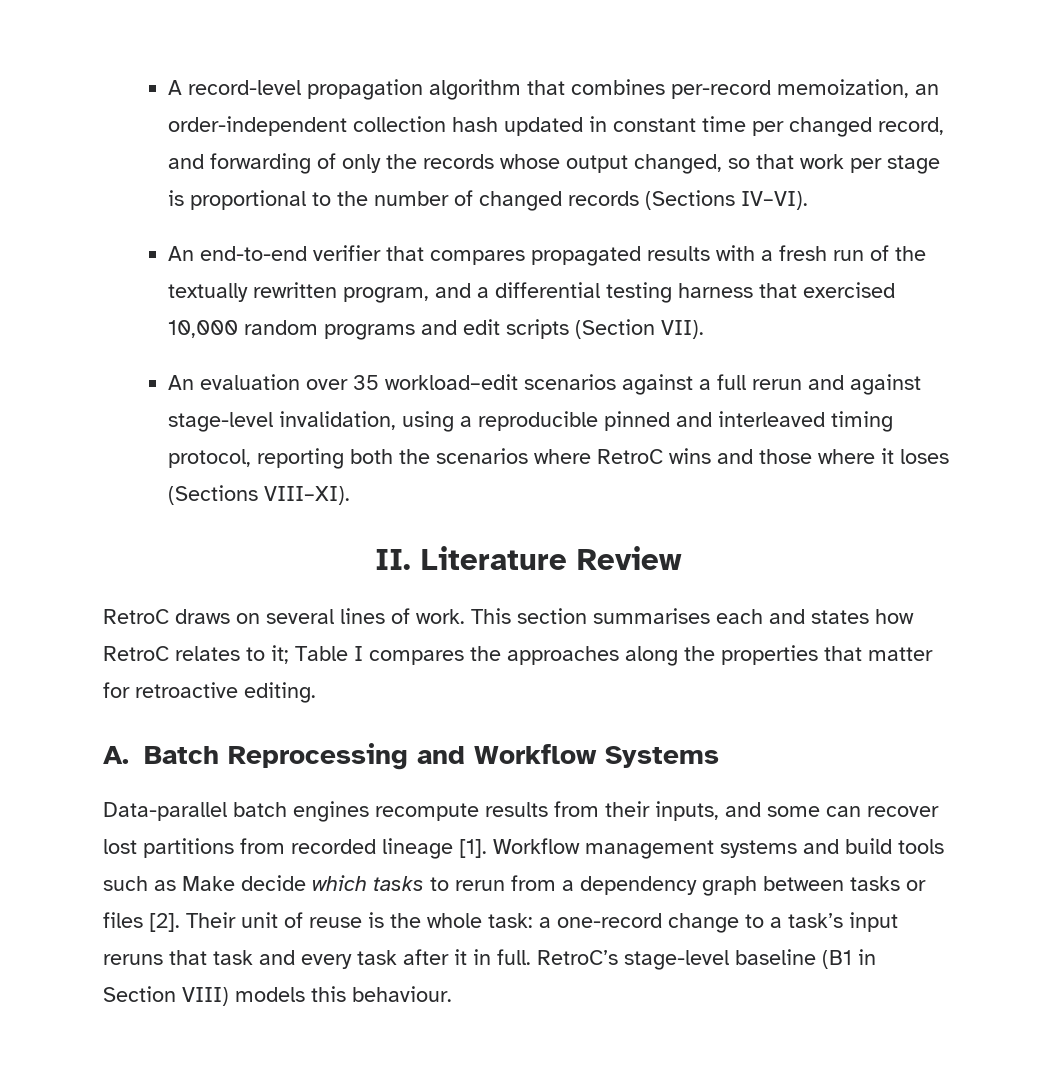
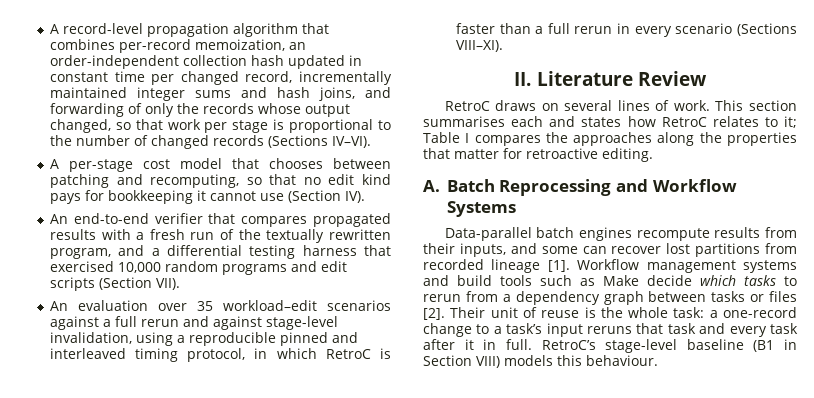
- A record-level propagation algorithm that combines per-record memoization, an order-independent collection hash updated in constant time per changed record, and forwarding of only the records whose output changed, so that work per stage is proportional to the number of changed records (Sections IV–VI).
+ A record-level propagation algorithm that combines per-record memoization, an order-independent collection hash updated in constant time per changed record, incrementally maintained integer sums and hash joins, and forwarding of only the records whose output changed, so that work per stage is proportional to the number of changed records (Sections IV–VI).
+ A per-stage cost model that chooses between patching and recomputing, so that no edit kind pays for bookkeeping it cannot use (Section IV).
- An evaluation over 35 workload–edit scenarios against a full rerun and against stage-level invalidation, using a reproducible pinned and interleaved timing protocol, reporting both the scenarios where RetroC wins and those where it loses (Sections VIII–XI).
+ An evaluation over 35 workload–edit scenarios against a full rerun and against stage-level invalidation, using a reproducible pinned and interleaved timing protocol, in which RetroC is faster than a full rerun in every scenario (Sections VIII–XI).

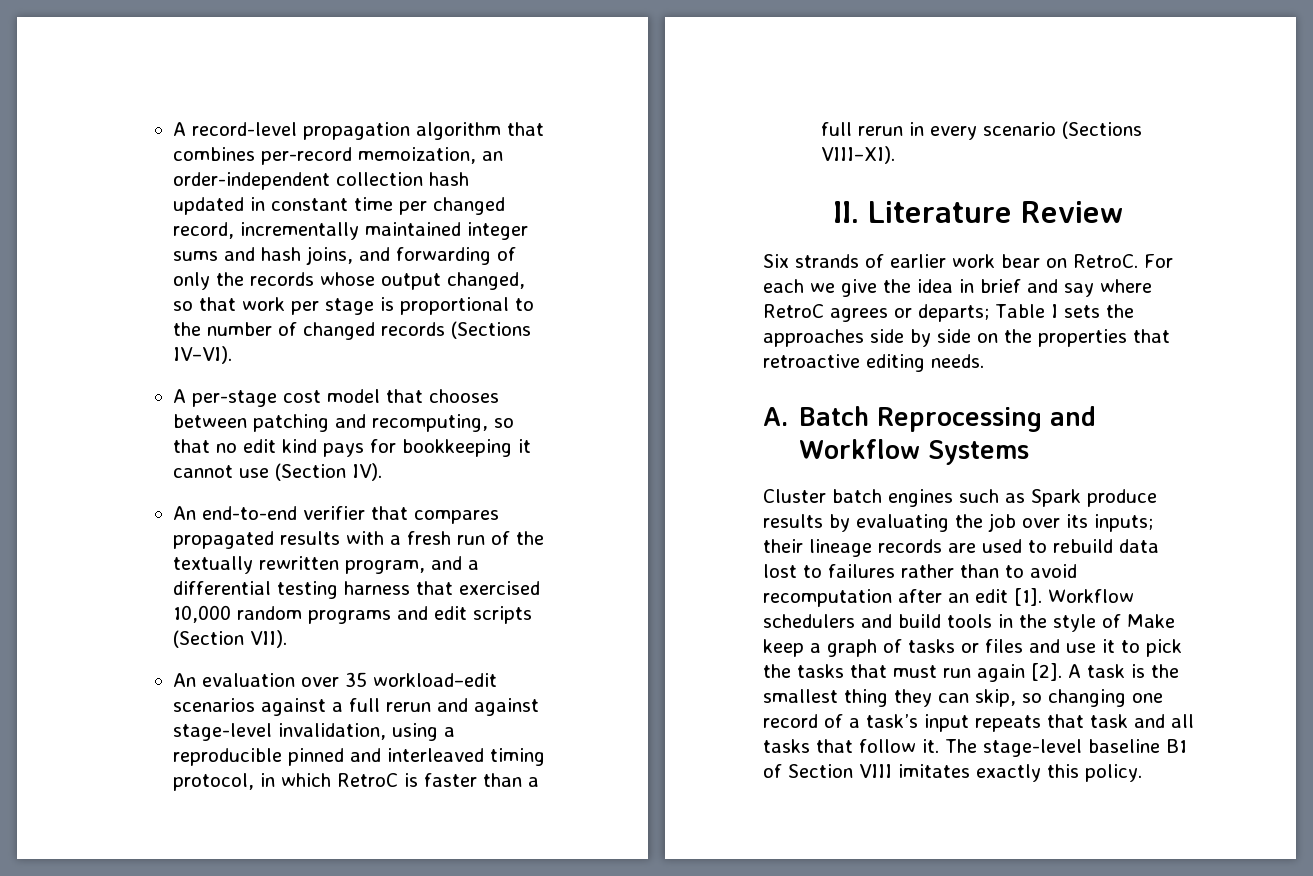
- RetroC draws on several lines of work. This section summarises each and states how RetroC relates to it; Table I compares the approaches along the properties that matter for retroactive editing.
+ Six strands of earlier work bear on RetroC. For each we give the idea in brief and say where RetroC agrees or departs; Table I sets the approaches side by side on the properties that retroactive editing needs.
- Data-parallel batch engines recompute results from their inputs, and some can recover lost partitions from recorded lineage [1]. Workflow management systems and build tools such as Make decide which tasks to rerun from a dependency graph between tasks or files [2]. Their unit of reuse is the whole task: a one-record change to a task’s input reruns that task and every task after it in full. RetroC’s stage-level baseline (B1 in Section VIII) models this behaviour.
+ Cluster batch engines such as Spark produce results by evaluating the job over its inputs; their lineage records are used to rebuild data lost to failures rather than to avoid recomputation after an edit [1]. Workflow schedulers and build tools in the style of Make keep a graph of tasks or files and use it to pick the tasks that must run again [2]. A task is the smallest thing they can skip, so changing one record of a task’s input repeats that task and all tasks that follow it. The stage-level baseline B1 of Section VIII imitates exactly this policy.

